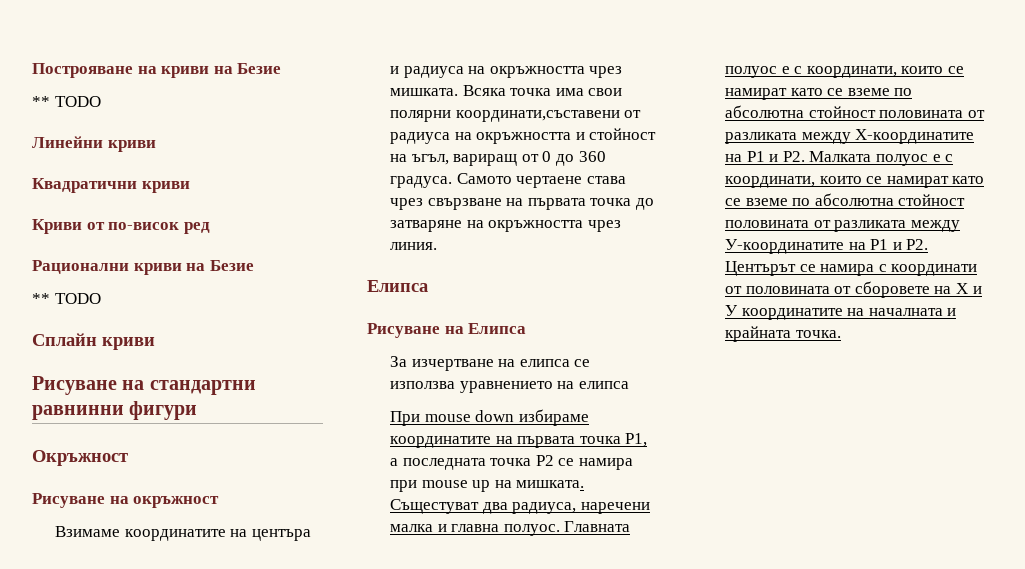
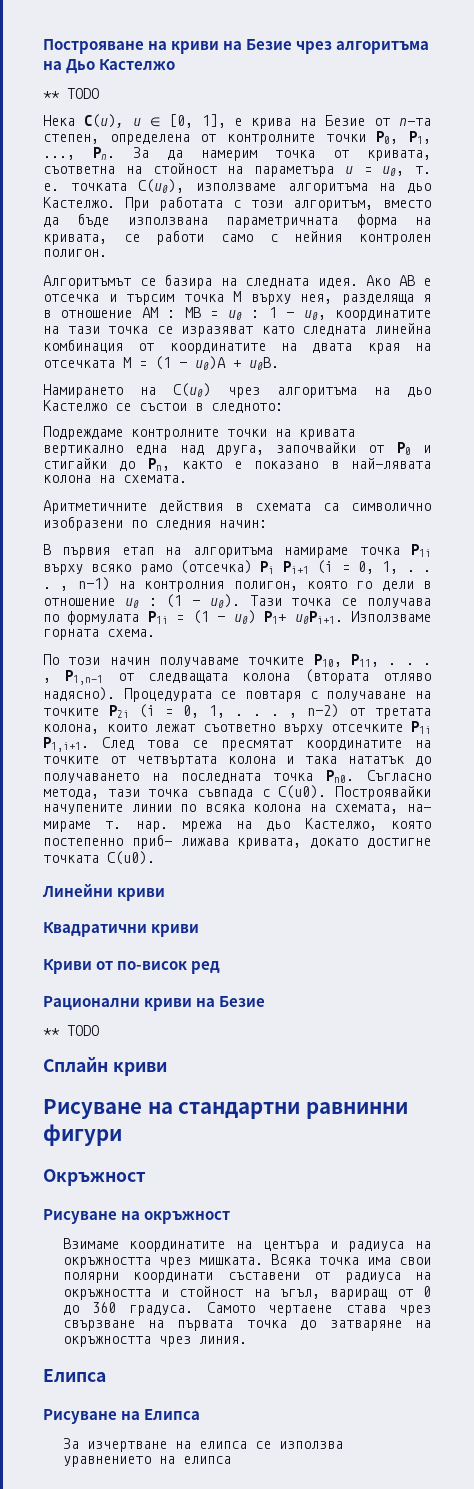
- Построяване на криви на Безие
+ Построяване на криви на Безие чрез алгоритъма на Дьо Кастелжо
  ** TODO
+ Нека C(u), u ∈ [0, 1], е крива на Безие от n-та степен, определена от контролните точки P0, P1, ..., Pn. За да намерим точка от кривата, съответна на стойност на параметъра u = u0, т. е. точката C(u0), използваме алгоритъма на дьо Кастелжо. При работата с този алгоритъм, вместо да бъде използвана параметричната форма на кривата, се работи само с нейния контролен полигон.
+ Алгоритъмът се базира на следната идея. Ако AB е отсечка и търсим точка M върху нея, разделяща я в отношение AM : MB = u0 : 1 − u0, координатите на тази точка се изразяват като следната линейна комбинация от координатите на двата края на отсечката M = (1 − u0)A + u0B.
+ Намирането на C(u0) чрез алгоритъма на дьо Кастелжо се състои в следното:
+ Подреждаме контролните точки на кривата вертикално една над друга, започвайки от P0 и стигайки до Pn, както е показано в най-лявата колона на схемата.
+ Аритметичните действия в схемата са символично изобразени по следния начин:
+ В първия етап на алгоритъма намираме точка P1i върху всяко рамо (отсечка) Pi Pi+1 (i = 0, 1, . . . , n−1) на контролния полигон, която го дели в отношение u0 : (1 − u0). Тази точка се получава по формулата P1i = (1 − u0) P1+ u0Pi+1. Използваме горната схема.
+ По този начин получаваме точките P10, P11, . . . , P1,n-1 от следващата колона (втората отляво надясно). Процедурата се повтаря с получаване на точките P2i (i = 0, 1, . . . , n−2) от третата колона, които лежат съответно върху отсечките P1i P1,i+1. След това се пресмятат координатите на точките от четвъртата колона и така нататък до получаването на последната точка Pn0. Съгласно метода, тази точка съвпада с C(u0). Построявайки начупените линии по всяка колона на схемата, на- мираме т. нар. мрежа на дьо Кастелжо, която постепенно приб- лижава кривата, докато достигне точката C(u0).
- Всяка точка има свои полярни координати,съставени от радиуса на окръжността и стойност на ъгъл, вариращ от 0 до 360 градуса.
+ Всяка точка има свои полярни координати съставени от радиуса на окръжността и стойност на ъгъл, вариращ от 0 до 360 градуса.
- При mouse down избираме координатите на първата точка Р1, a последната точка P2 се намира при mouse up на мишката. Същестуват два радиуса, наречени малка и главна полуос. Главната полуос е с координати, които се намират като се вземе по абсолютна стойност половината от разликата между Х-координатите на Р1 и Р2. Малката полуос е с координати, които се намират като се вземе по абсолютна стойност половината от разликата между У-координатите на Р1 и Р2. Центърът се намира с координати от половината от сборовете на Х и У координатите на началната и крайната точка.

